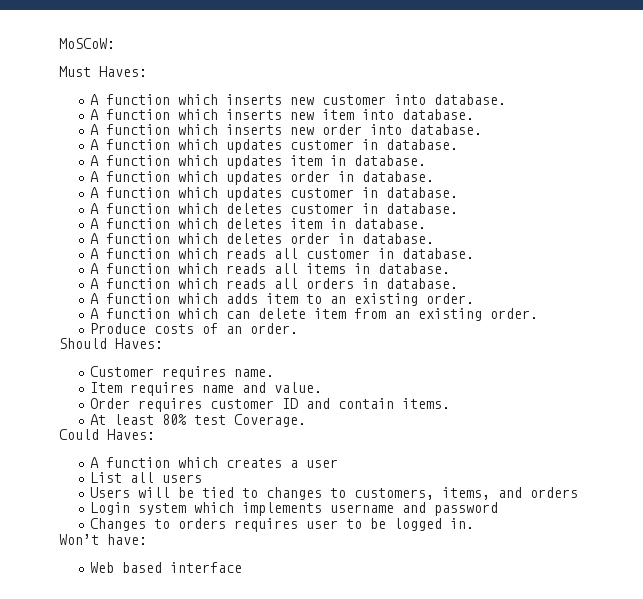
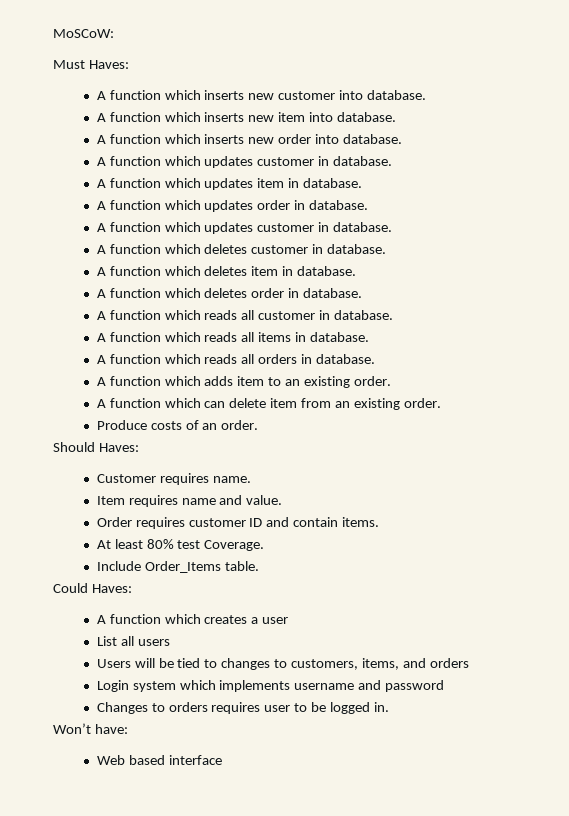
+ Include Order_Items table.

